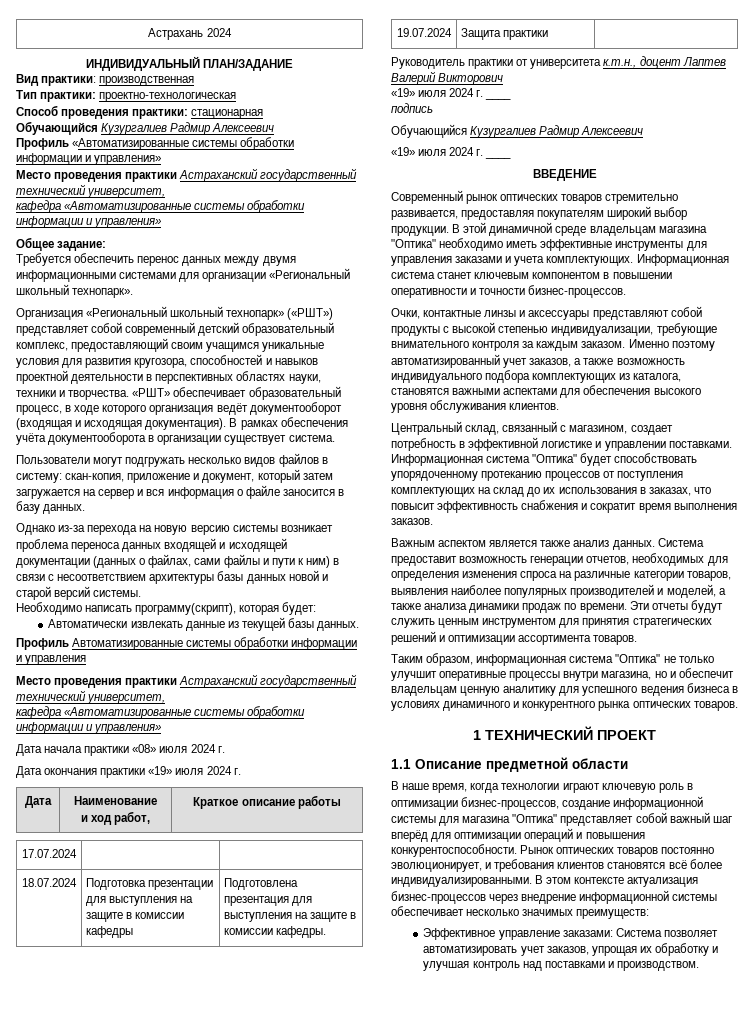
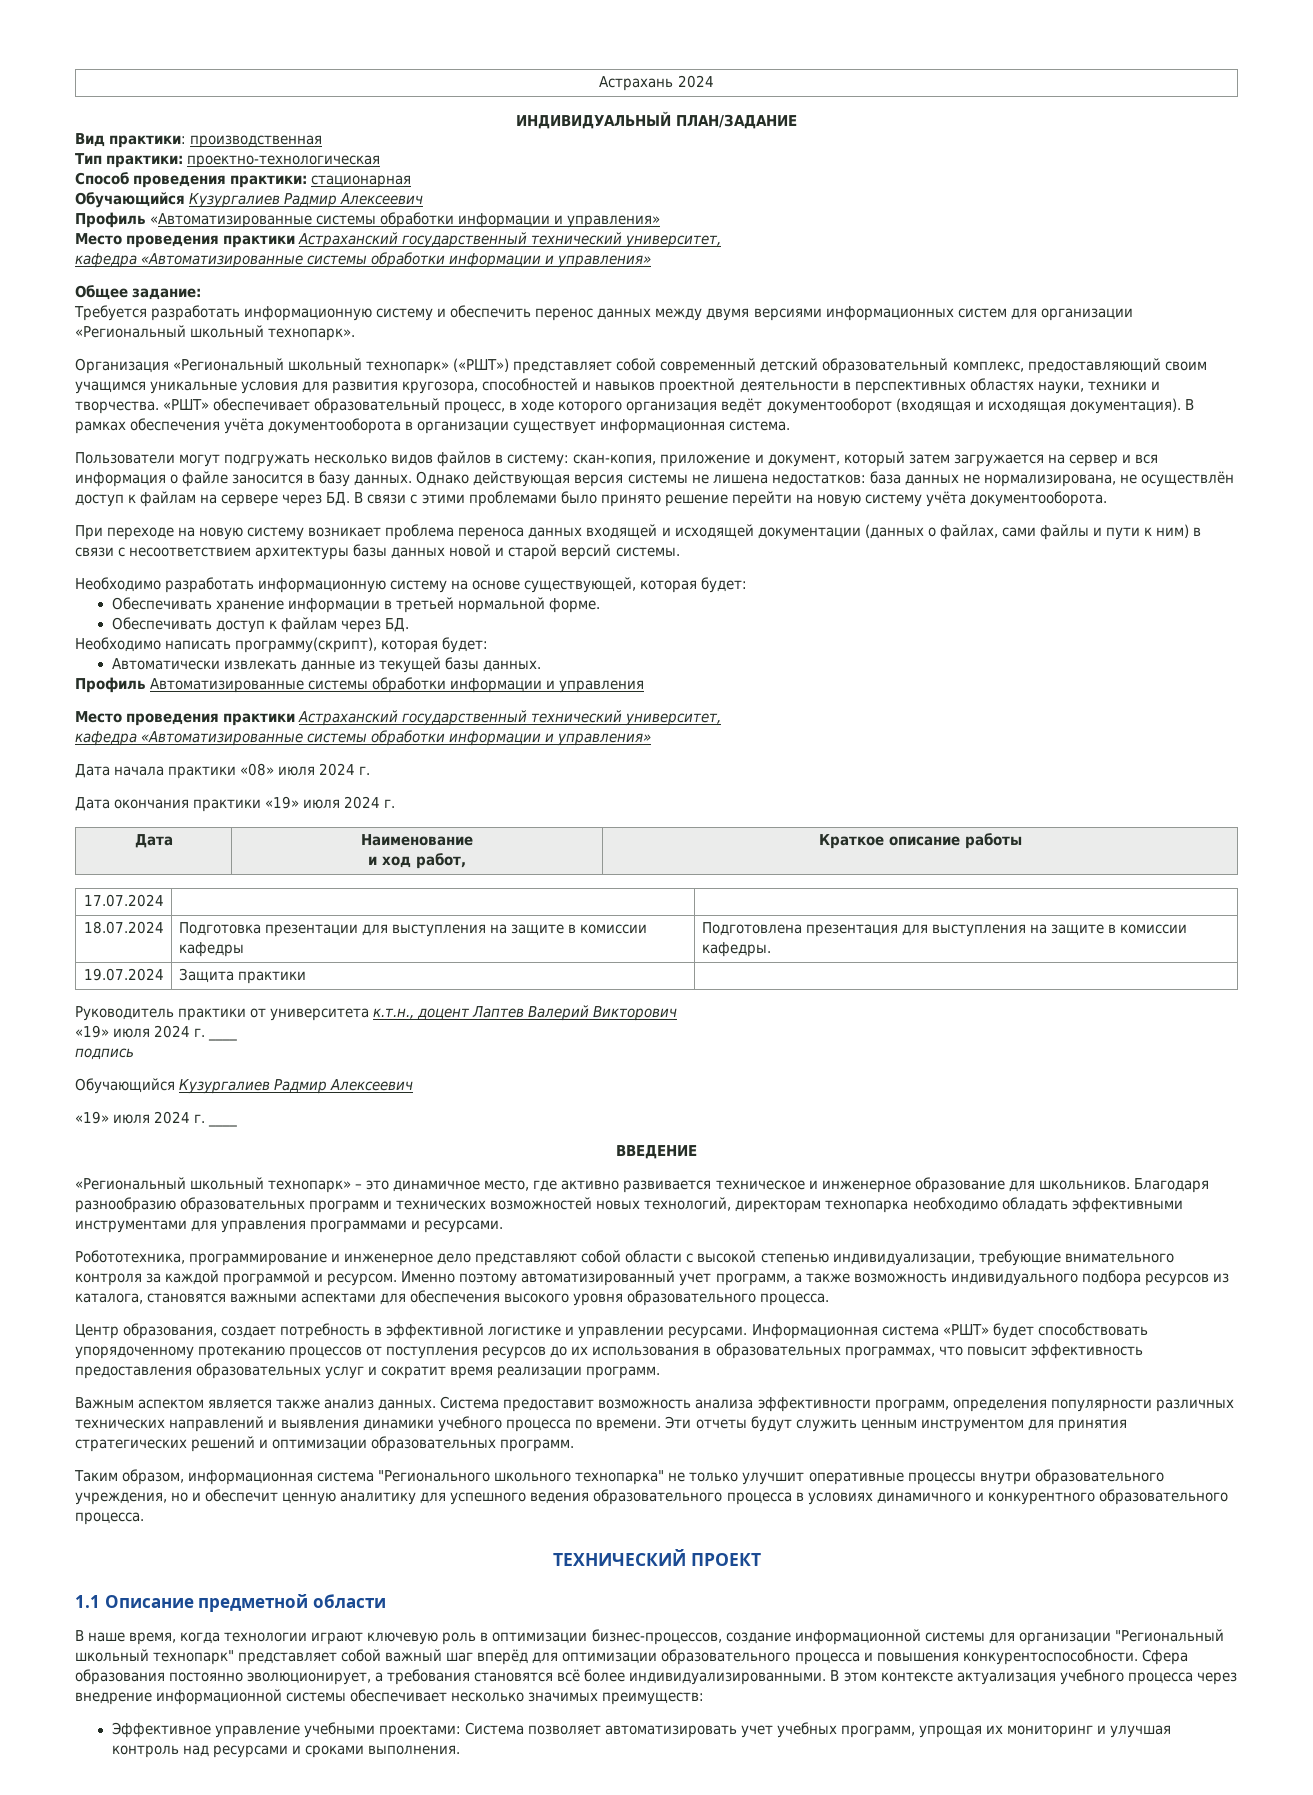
- Требуется обеспечить перенос данных между двумя информационными системами для организации «Региональный школьный технопарк».
+ Требуется разработать информационную систему и обеспечить перенос данных между двумя версиями информационных систем для организации «Региональный школьный технопарк».
- В рамках обеспечения учёта документооборота в организации существует система.
+ В рамках обеспечения учёта документооборота в организации существует информационная система.
- Пользователи могут подгружать несколько видов файлов в систему: скан-копия, приложение и документ, который затем загружается на сервер и вся информация о файле заносится в базу данных.
- Однако из-за перехода на новую версию системы возникает проблема переноса данных входящей и исходящей документации (данных о файлах, сами файлы и пути к ним) в связи с несоответствием архитектуры базы данных новой и старой версий системы.
+ Пользователи могут подгружать несколько видов файлов в систему: скан-копия, приложение и документ, который затем загружается на сервер и вся информация о файле заносится в базу данных. Однако действующая версия системы не лишена недостатков: база данных не нормализирована, не осуществлён доступ к файлам на сервере через БД. В связи с этими проблемами было принято решение перейти на новую систему учёта документооборота.
+ При переходе на новую систему возникает проблема переноса данных входящей и исходящей документации (данных о файлах, сами файлы и пути к ним) в связи с несоответствием архитектуры базы данных новой и старой версий системы.
+ Необходимо разработать информационную систему на основе существующей, которая будет:
+ Обеспечивать хранение информации в третьей нормальной форме.
+ Обеспечивать доступ к файлам через БД.
- Современный рынок оптических товаров стремительно развивается, предоставляя покупателям широкий выбор продукции. В этой динамичной среде владельцам магазина "Оптика" необходимо иметь эффективные инструменты для управления заказами и учета комплектующих. Информационная система станет ключевым компонентом в повышении оперативности и точности бизнес-процессов.
- Очки, контактные линзы и аксессуары представляют собой продукты с высокой степенью индивидуализации, требующие внимательного контроля за каждым заказом.
+ «Региональный школьный технопарк» – это динамичное место, где активно развивается техническое и инженерное образование для школьников. Благодаря разнообразию образовательных программ и технических возможностей новых технологий, директорам технопарка необходимо обладать эффективными инструментами для управления программами и ресурсами.
+ Робототехника, программирование и инженерное дело представляют собой области с высокой степенью индивидуализации, требующие внимательного контроля за каждой программой и ресурсом.
- Именно поэтому автоматизированный учет заказов, а также возможность индивидуального подбора комплектующих из каталога, становятся важными аспектами для обеспечения высокого уровня обслуживания клиентов.
- Центральный склад, связанный с магазином, создает потребность в эффективной логистике и управлении поставками. Информационная система "Оптика" будет способствовать упорядоченному протеканию процессов от поступления комплектующих на склад до их использования в заказах, что повысит эффективность снабжения и сократит время выполнения заказов.
+ Именно поэтому автоматизированный учет программ, а также возможность индивидуального подбора ресурсов из каталога, становятся важными аспектами для обеспечения высокого уровня образовательного процесса.
+ Центр образования, создает потребность в эффективной логистике и управлении ресурсами. Информационная система «РШТ» будет способствовать упорядоченному протеканию процессов от поступления ресурсов до их использования в образовательных программах, что повысит эффективность предоставления образовательных услуг и сократит время реализации программ.
- Система предоставит возможность генерации отчетов, необходимых для определения изменения спроса на различные категории товаров, выявления наиболее популярных производителей и моделей, а также анализа динамики продаж по времени.
+ Система предоставит возможность анализа эффективности программ, определения популярности различных технических направлений и выявления динамики учебного процесса по времени.
- Эти отчеты будут служить ценным инструментом для принятия стратегических решений и оптимизации ассортимента товаров.
+ Эти отчеты будут служить ценным инструментом для принятия стратегических решений и оптимизации образовательных программ.
- Таким образом, информационная система "Оптика" не только улучшит оперативные процессы внутри магазина, но и обеспечит владельцам ценную аналитику для успешного ведения бизнеса в условиях динамичного и конкурентного рынка оптических товаров.
- 1 ТЕХНИЧЕСКИЙ ПРОЕКТ
+ Таким образом, информационная система "Регионального школьного технопарка" не только улучшит оперативные процессы внутри образовательного учреждения, но и обеспечит ценную аналитику для успешного ведения образовательного процесса в условиях динамичного и конкурентного образовательного процесса.
+ ТЕХНИЧЕСКИЙ ПРОЕКТ
- В наше время, когда технологии играют ключевую роль в оптимизации бизнес-процессов, создание информационной системы для магазина "Оптика" представляет собой важный шаг вперёд для оптимизации операций и повышения конкурентоспособности.
+ В наше время, когда технологии играют ключевую роль в оптимизации бизнес-процессов, создание информационной системы для организации "Региональный школьный технопарк" представляет собой важный шаг вперёд для оптимизации образовательного процесса и повышения конкурентоспособности.
- Рынок оптических товаров постоянно эволюционирует, и требования клиентов становятся всё более индивидуализированными.
+ Сфера образования постоянно эволюционирует, а требования становятся всё более индивидуализированными.
- В этом контексте актуализация бизнес-процессов через внедрение информационной системы обеспечивает несколько значимых преимуществ:
+ В этом контексте актуализация учебного процесса через внедрение информационной системы обеспечивает несколько значимых преимуществ:
- Эффективное управление заказами: Система позволяет автоматизировать учет заказов, упрощая их обработку и улучшая контроль над поставками и производством.
+ Эффективное управление учебными проектами: Система позволяет автоматизировать учет учебных программ, упрощая их мониторинг и улучшая контроль над ресурсами и сроками выполнения.

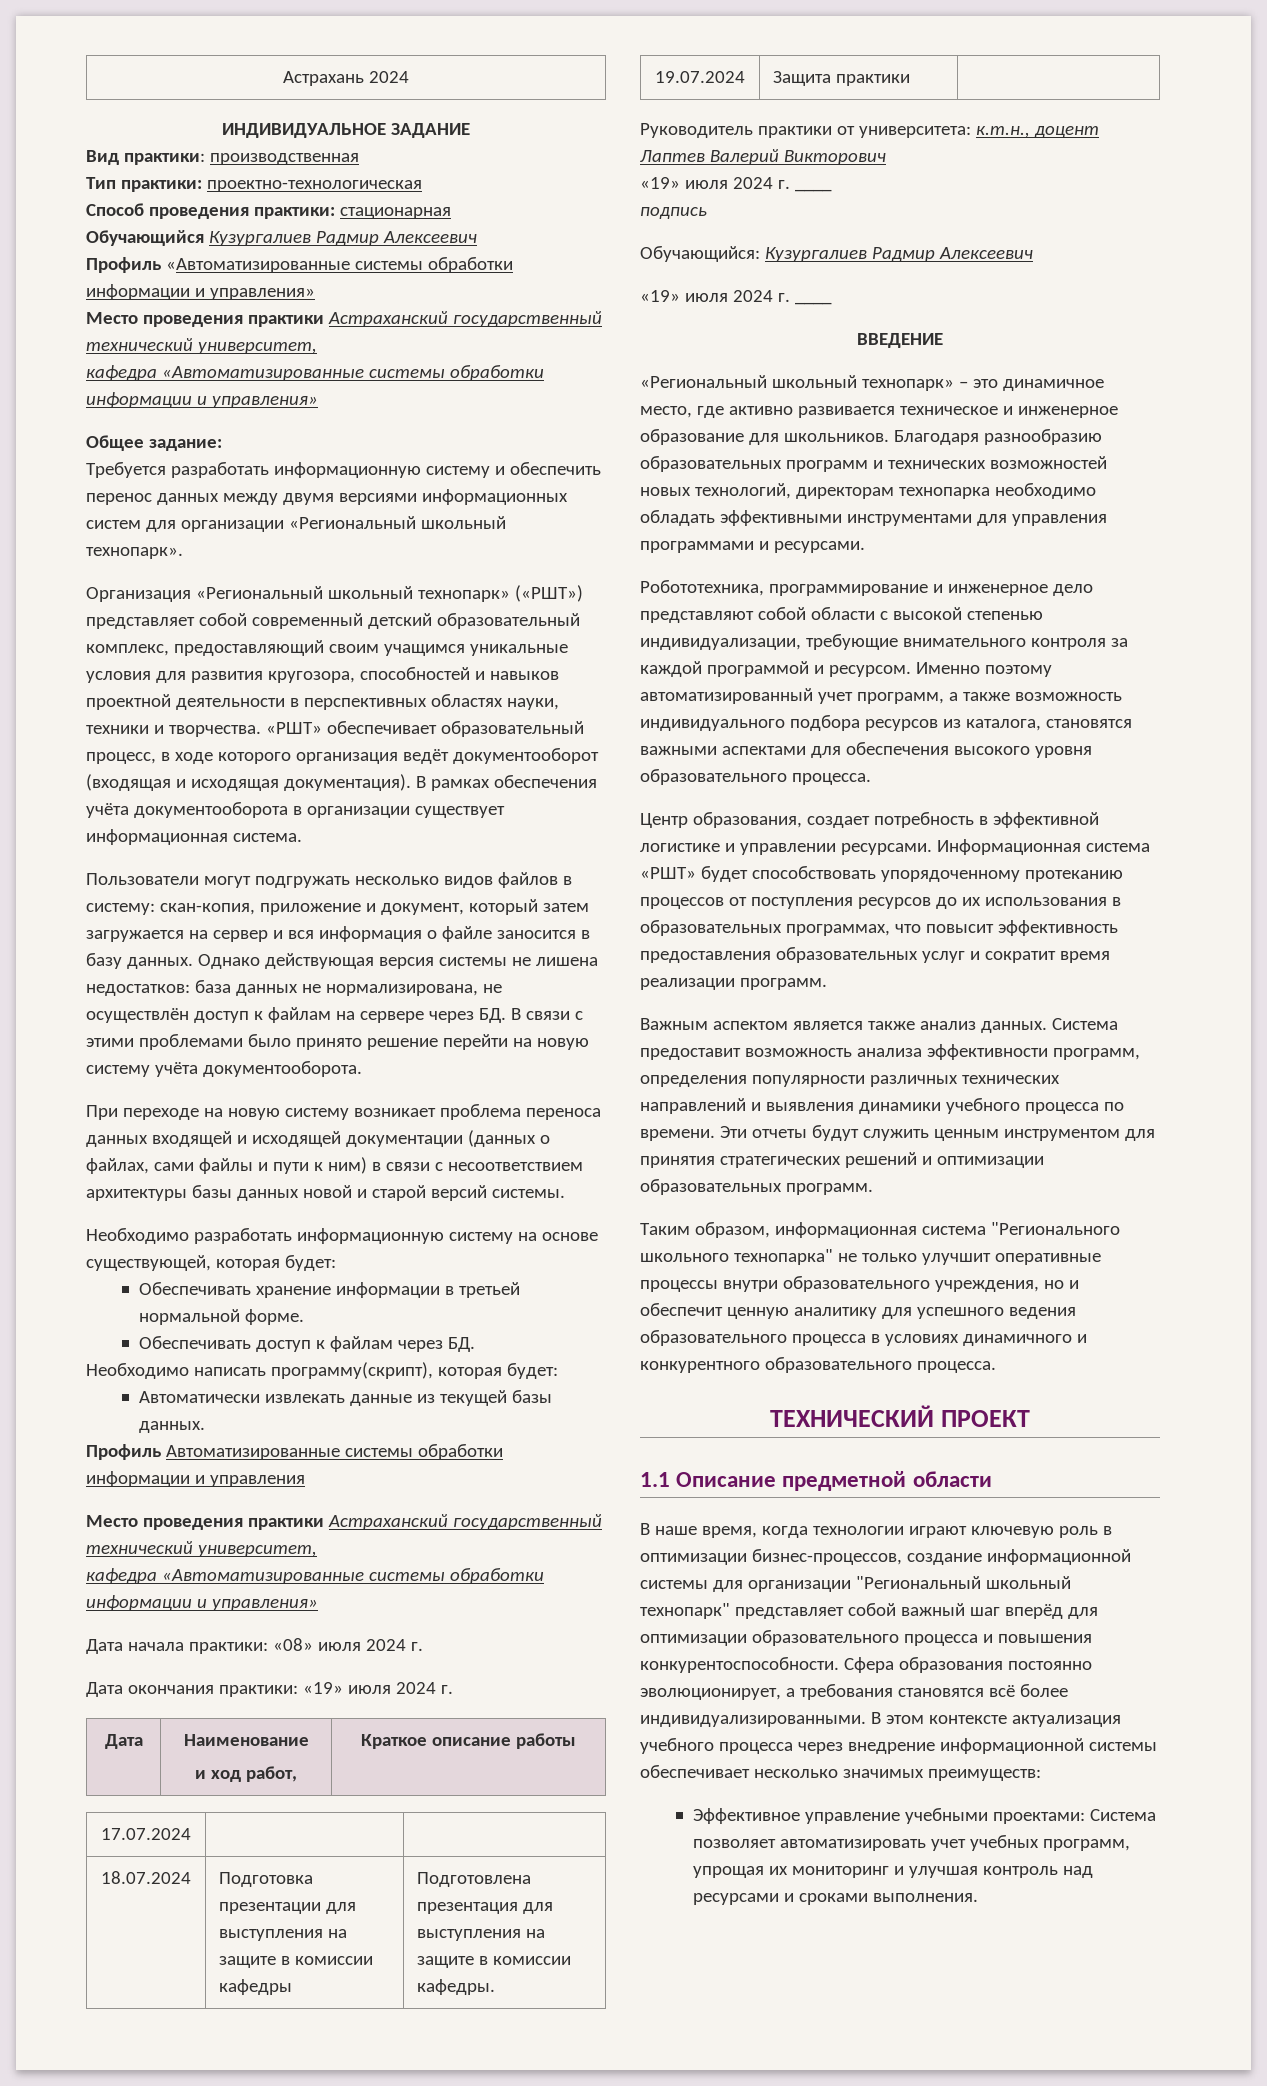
- ИНДИВИДУАЛЬНЫЙ ПЛАН/ЗАДАНИЕ
+ ИНДИВИДУАЛЬНОЕ ЗАДАНИЕ
- Дата начала практики «08» июля 2024 г.
+ Дата начала практики: «08» июля 2024 г.
- Дата окончания практики «19» июля 2024 г.
+ Дата окончания практики: «19» июля 2024 г.
- Руководитель практики от университета к.т.н., доцент Лаптев Валерий Викторович
+ Руководитель практики от университета: к.т.н., доцент Лаптев Валерий Викторович
  подпись
- Обучающийся Кузургалиев Радмир Алексеевич
+ Обучающийся: Кузургалиев Радмир Алексеевич

